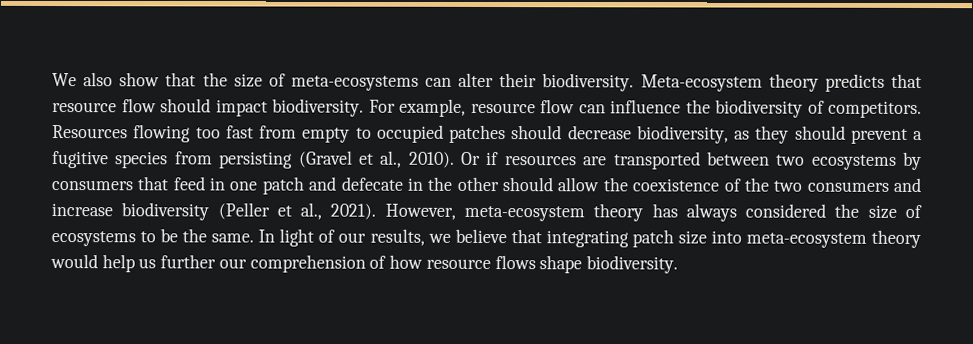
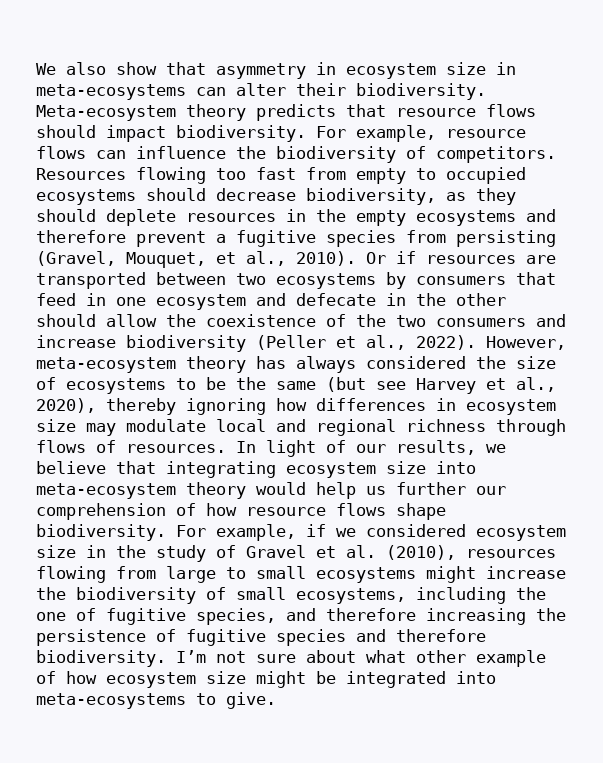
- We also show that the size of meta-ecosystems can alter their biodiversity.
+ We also show that asymmetry in ecosystem size in meta-ecosystems can alter their biodiversity.
- Meta-ecosystem theory predicts that resource flow should impact biodiversity.
+ Meta-ecosystem theory predicts that resource flows should impact biodiversity.
- For example, resource flow can influence the biodiversity of competitors.
+ For example, resource flows can influence the biodiversity of competitors.
- Resources flowing too fast from empty to occupied patches should decrease biodiversity, as they should prevent a fugitive species from persisting (Gravel et al., 2010).
+ Resources flowing too fast from empty to occupied ecosystems should decrease biodiversity, as they should deplete resources in the empty ecosystems and therefore prevent a fugitive species from persisting (Gravel, Mouquet, et al., 2010).
- Or if resources are transported between two ecosystems by consumers that feed in one patch and defecate in the other should allow the coexistence of the two consumers and increase biodiversity (Peller et al., 2021).
+ Or if resources are transported between two ecosystems by consumers that feed in one ecosystem and defecate in the other should allow the coexistence of the two consumers and increase biodiversity (Peller et al., 2022).
- However, meta-ecosystem theory has always considered the size of ecosystems to be the same.
+ However, meta-ecosystem theory has always considered the size of ecosystems to be the same (but see Harvey et al., 2020), thereby ignoring how differences in ecosystem size may modulate local and regional richness through flows of resources.
- In light of our results, we believe that integrating patch size into meta-ecosystem theory would help us further our comprehension of how resource flows shape biodiversity.
+ In light of our results, we believe that integrating ecosystem size into meta-ecosystem theory would help us further our comprehension of how resource flows shape biodiversity.
+ For example, if we considered ecosystem size in the study of Gravel et al. (2010), resources flowing from large to small ecosystems might increase the biodiversity of small ecosystems, including the one of fugitive species, and therefore increasing the persistence of fugitive species and therefore biodiversity. I’m not sure about what other example of how ecosystem size might be integrated into meta-ecosystems to give.

